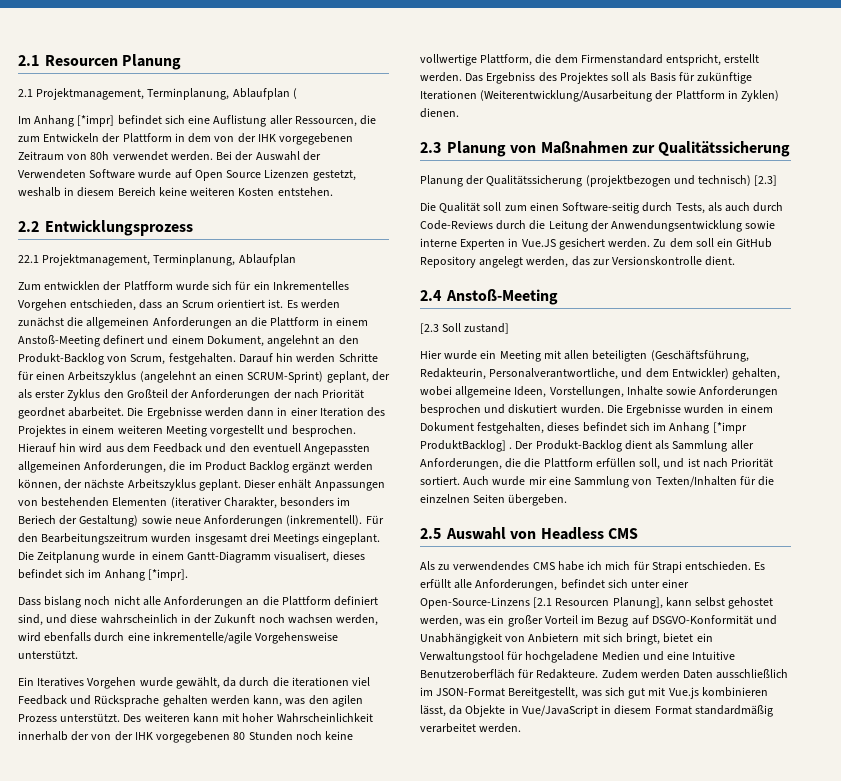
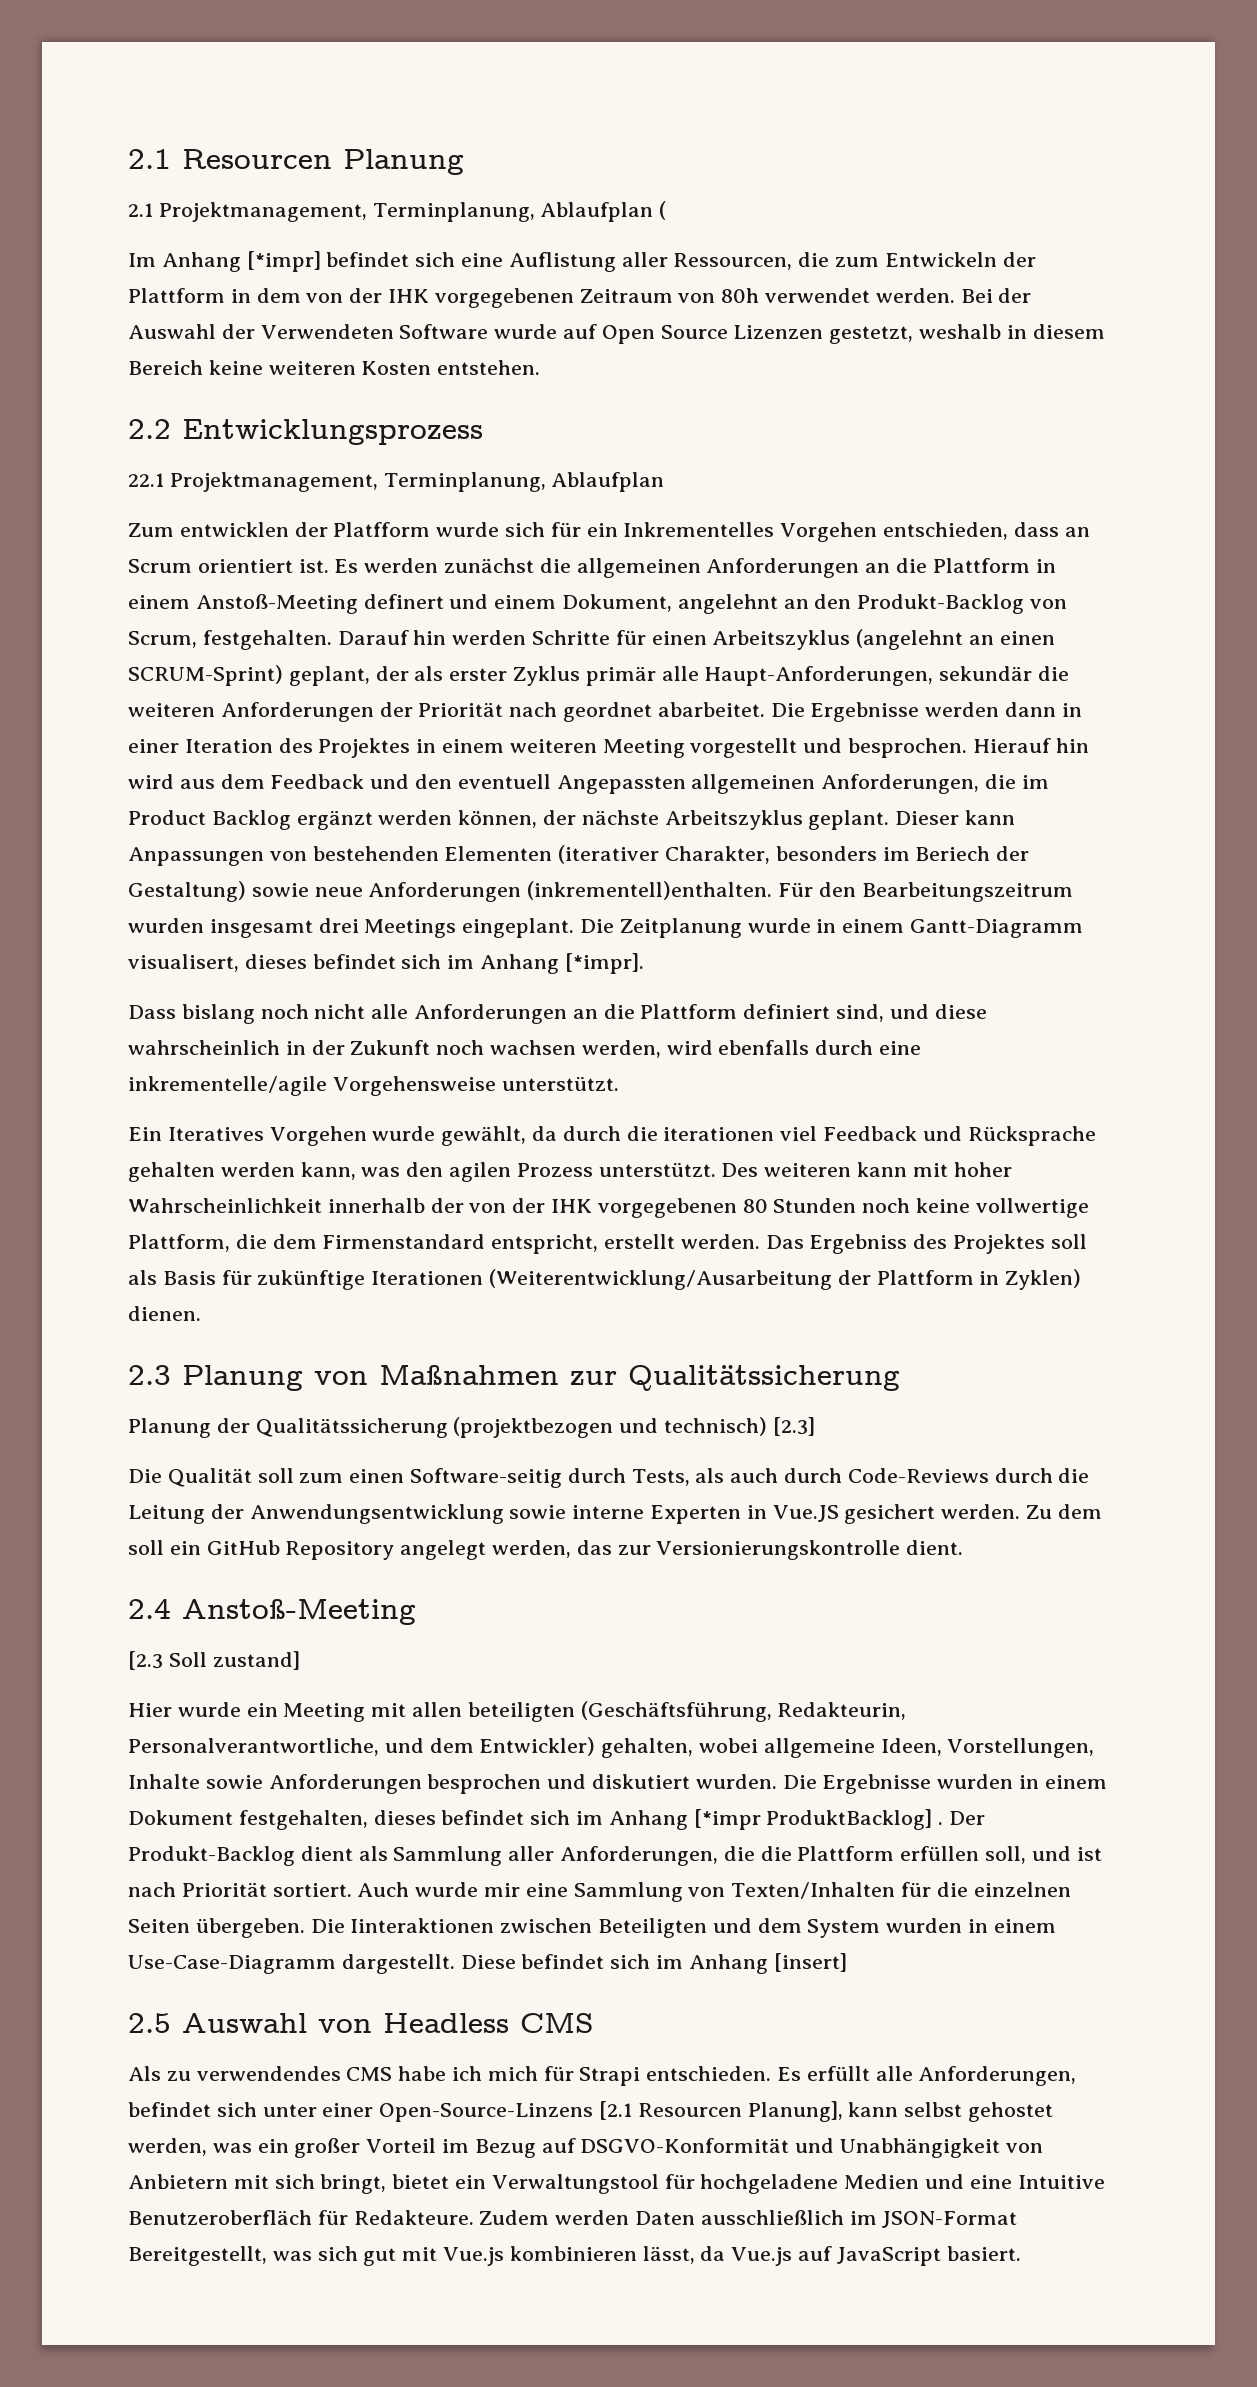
- Darauf hin werden Schritte für einen Arbeitszyklus (angelehnt an einen SCRUM-Sprint) geplant, der als erster Zyklus den Großteil der Anforderungen der nach Priorität geordnet abarbeitet.
+ Darauf hin werden Schritte für einen Arbeitszyklus (angelehnt an einen SCRUM-Sprint) geplant, der als erster Zyklus primär alle Haupt-Anforderungen, sekundär die weiteren Anforderungen der Priorität nach geordnet abarbeitet.
- Dieser enhält Anpassungen von bestehenden Elementen (iterativer Charakter, besonders im Beriech der Gestaltung) sowie neue Anforderungen (inkrementell).
+ Dieser kann Anpassungen von bestehenden Elementen (iterativer Charakter, besonders im Beriech der Gestaltung) sowie neue Anforderungen (inkrementell)enthalten.
- Zu dem soll ein GitHub Repository angelegt werden, das zur Versionskontrolle dient.
+ Zu dem soll ein GitHub Repository angelegt werden, das zur Versionierungskontrolle dient.
+ Die Iinteraktionen zwischen Beteiligten und dem System wurden in einem Use-Case-Diagramm dargestellt. Diese befindet sich im Anhang [insert]
- Zudem werden Daten ausschließlich im JSON-Format Bereitgestellt, was sich gut mit Vue.js kombinieren lässt, da Objekte in Vue/JavaScript in diesem Format standardmäßig verarbeitet werden.
+ Zudem werden Daten ausschließlich im JSON-Format Bereitgestellt, was sich gut mit Vue.js kombinieren lässt, da Vue.js auf JavaScript basiert.

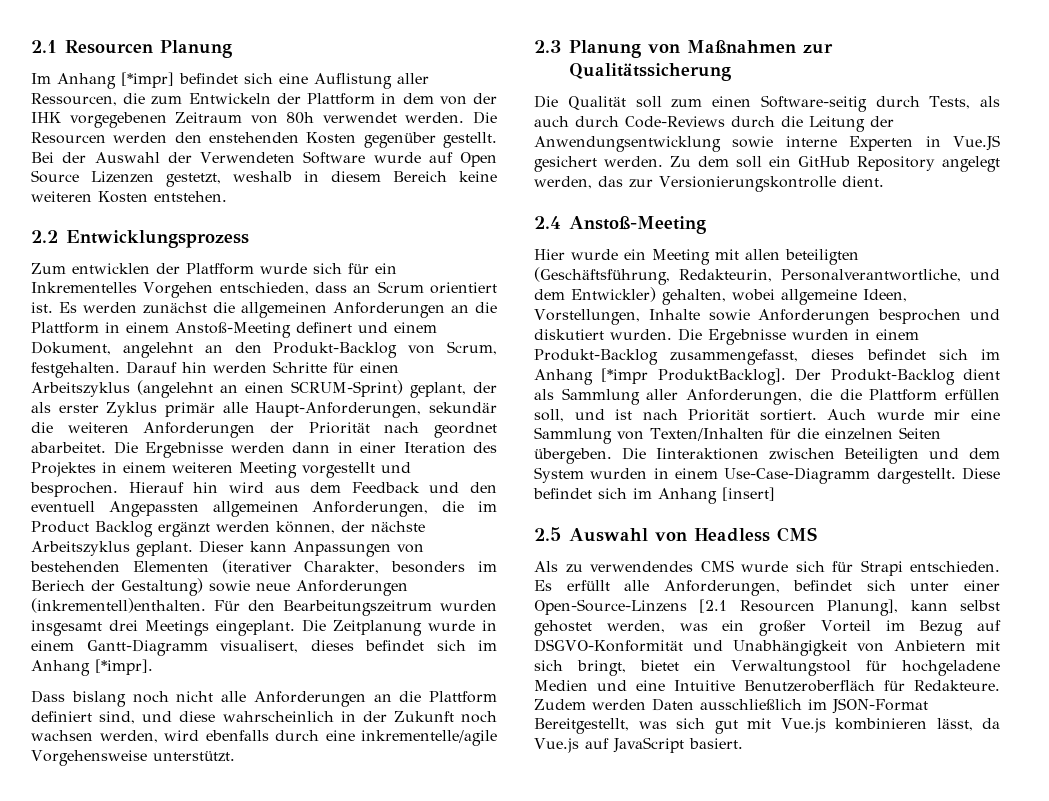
- 2.1 Projektmanagement, Terminplanung, Ablaufplan (
+ Die Resourcen werden den enstehenden Kosten gegenüber gestellt.
- 22.1 Projektmanagement, Terminplanung, Ablaufplan
- Ein Iteratives Vorgehen wurde gewählt, da durch die iterationen viel Feedback und Rücksprache gehalten werden kann, was den agilen Prozess unterstützt. Des weiteren kann mit hoher Wahrscheinlichkeit innerhalb der von der IHK vorgegebenen 80 Stunden noch keine vollwertige Plattform, die dem Firmenstandard entspricht, erstellt werden. Das Ergebniss des Projektes soll als Basis für zukünftige Iterationen (Weiterentwicklung/Ausarbeitung der Plattform in Zyklen) dienen.
- Planung der Qualitätssicherung (projektbezogen und technisch) [2.3]
- [2.3 Soll zustand]
- Die Ergebnisse wurden in einem Dokument festgehalten, dieses befindet sich im Anhang [*impr ProduktBacklog] .
+ Die Ergebnisse wurden in einem Produkt-Backlog zusammengefasst, dieses befindet sich im Anhang [*impr ProduktBacklog].
- Als zu verwendendes CMS habe ich mich für Strapi entschieden.
+ Als zu verwendendes CMS wurde sich für Strapi entschieden.

